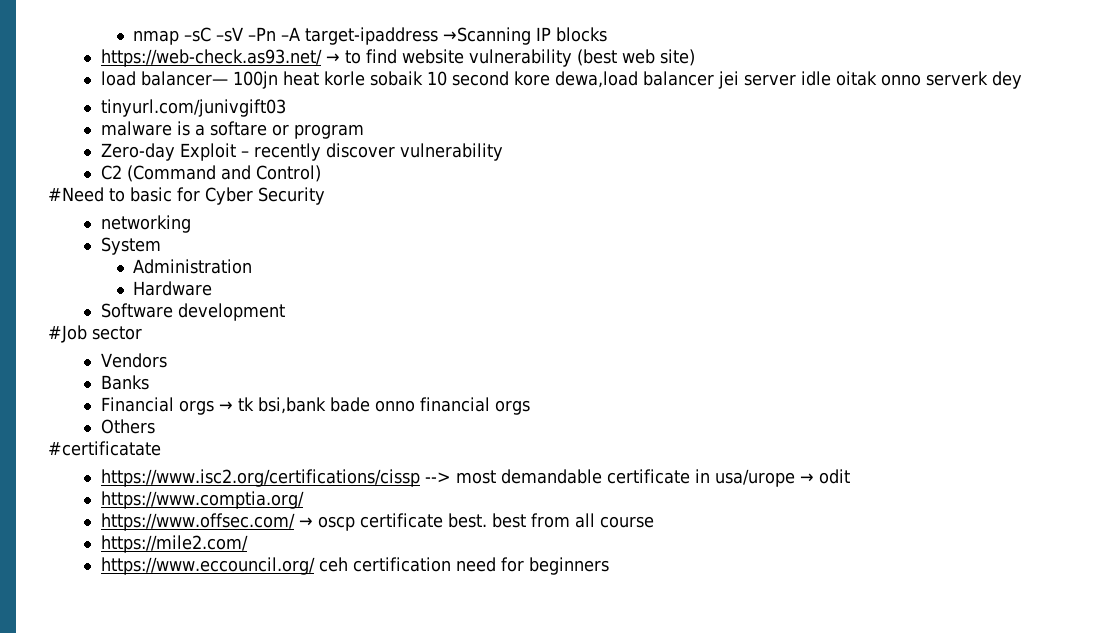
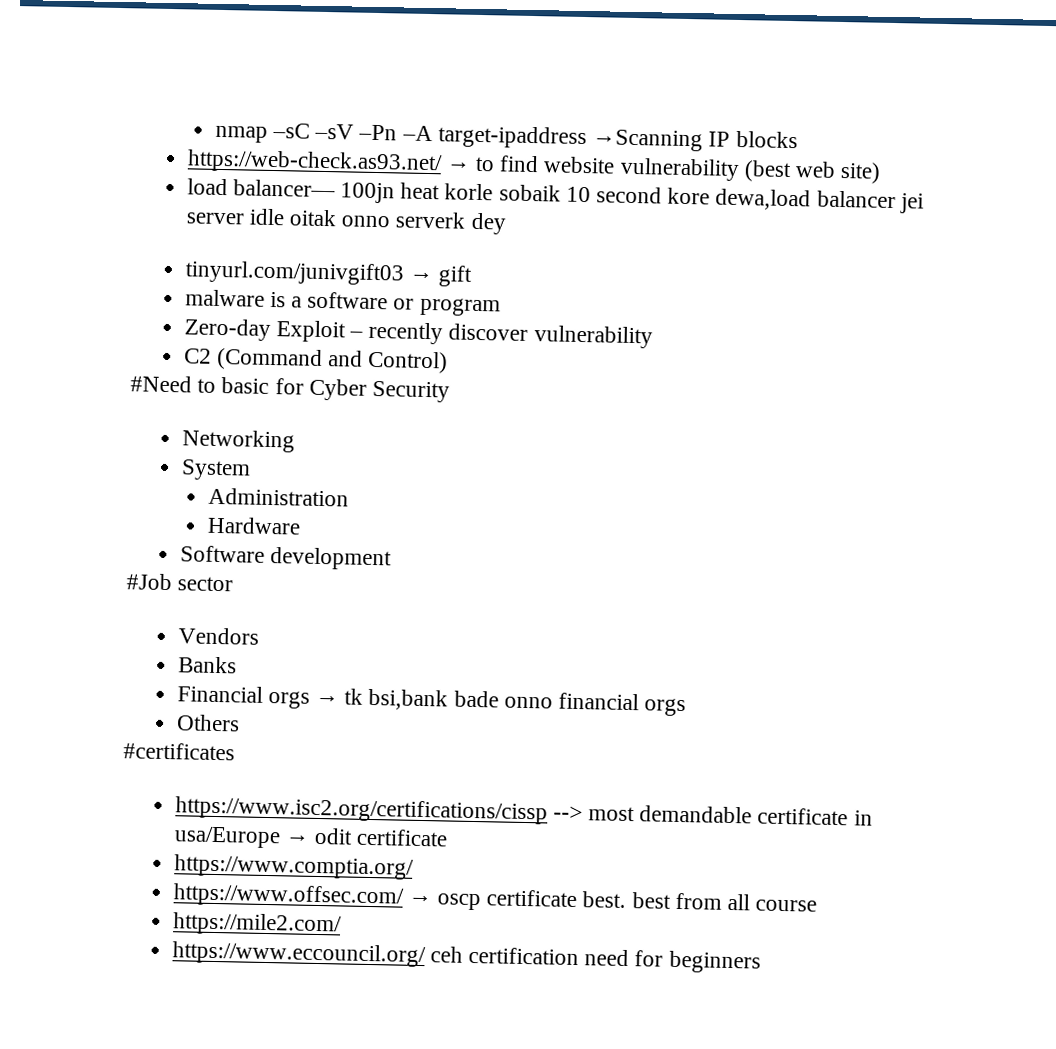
- tinyurl.com/junivgift03
+ tinyurl.com/junivgift03 → gift
- malware is a softare or program
+ malware is a software or program
- networking
+ Networking
- #certificatate
+ #certificates
- https://www.isc2.org/certifications/cissp --> most demandable certificate in usa/urope → odit
+ https://www.isc2.org/certifications/cissp --> most demandable certificate in usa/Europe → odit certificate

